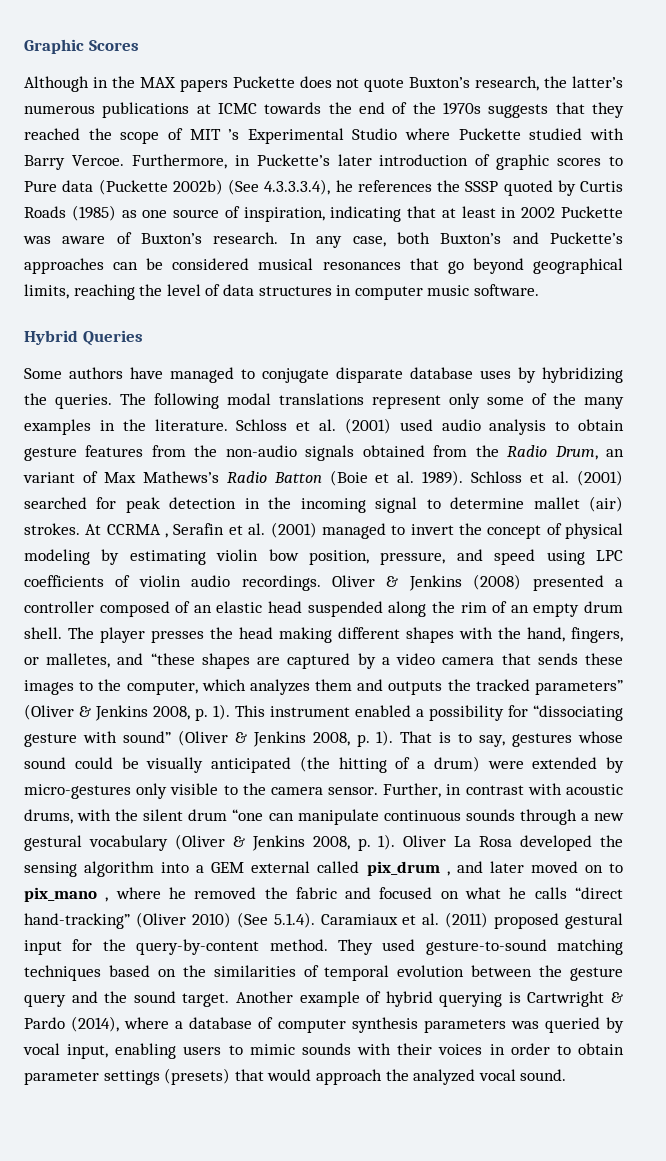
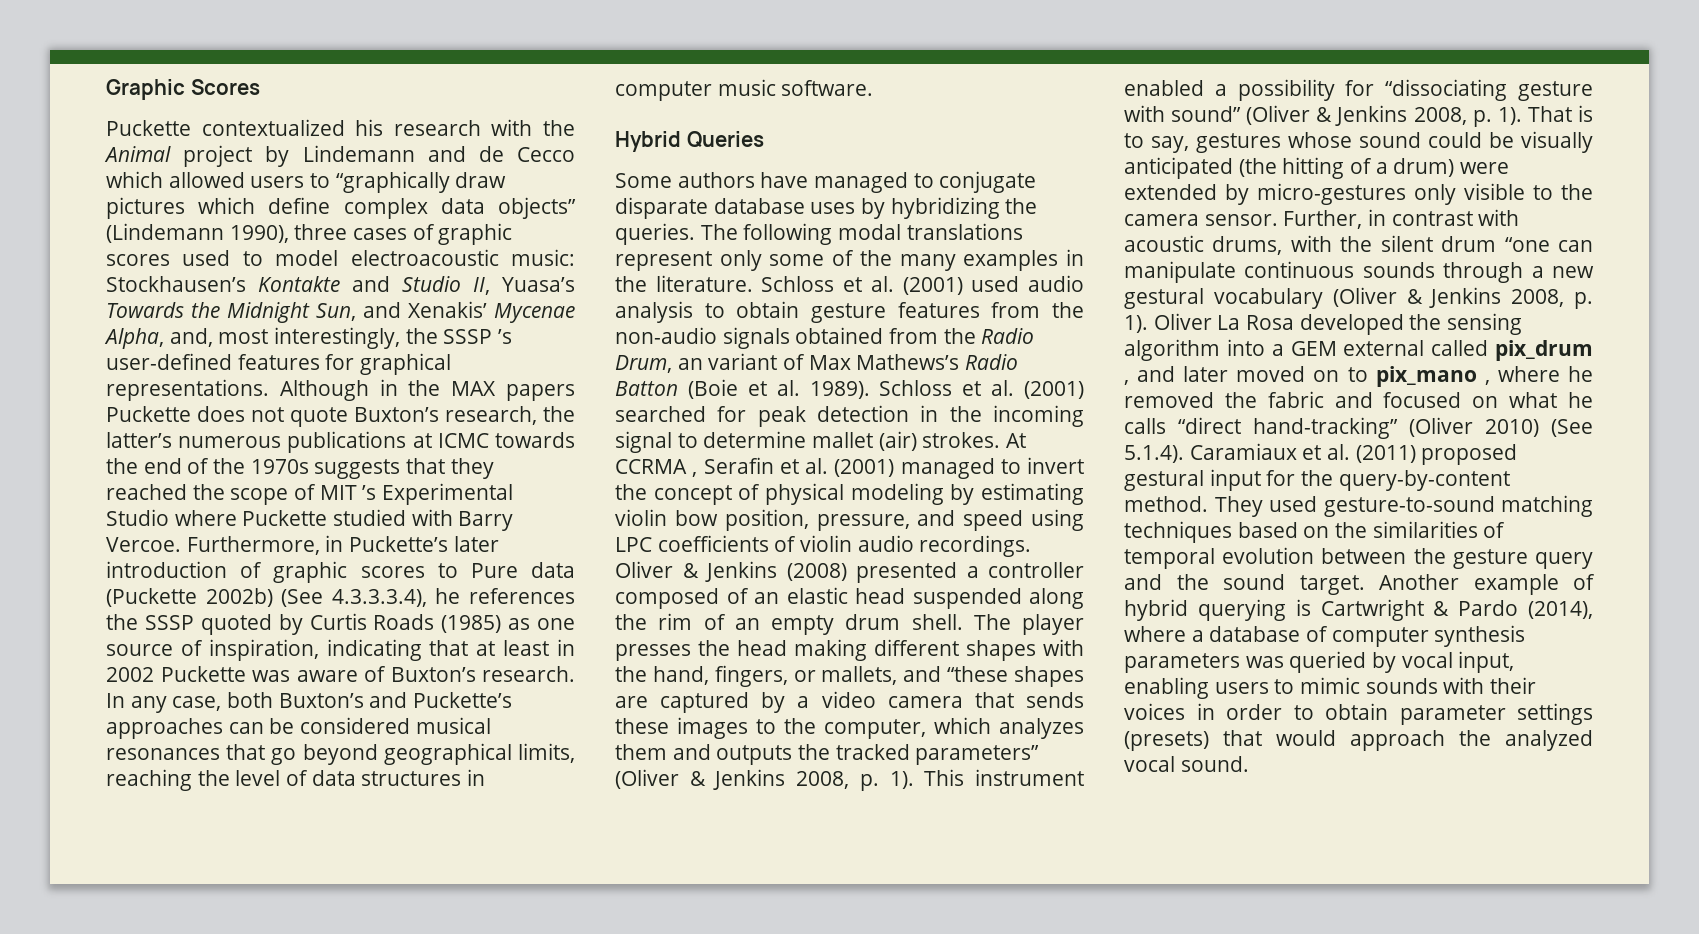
+ Puckette contextualized his research with the Animal project by Lindemann and de Cecco which allowed users to “graphically draw pictures which define complex data objects” (Lindemann 1990), three cases of graphic scores used to model electroacoustic music: Stockhausen’s Kontakte and Studio II, Yuasa’s Towards the Midnight Sun, and Xenakis’ Mycenae Alpha, and, most interestingly, the SSSP ’s user-defined features for graphical representations.
- The player presses the head making different shapes with the hand, fingers, or malletes, and “these shapes are captured by a video camera that sends these images to the computer, which analyzes them and outputs the tracked parameters” (Oliver & Jenkins 2008, p. 1).
+ The player presses the head making different shapes with the hand, fingers, or mallets, and “these shapes are captured by a video camera that sends these images to the computer, which analyzes them and outputs the tracked parameters” (Oliver & Jenkins 2008, p. 1).

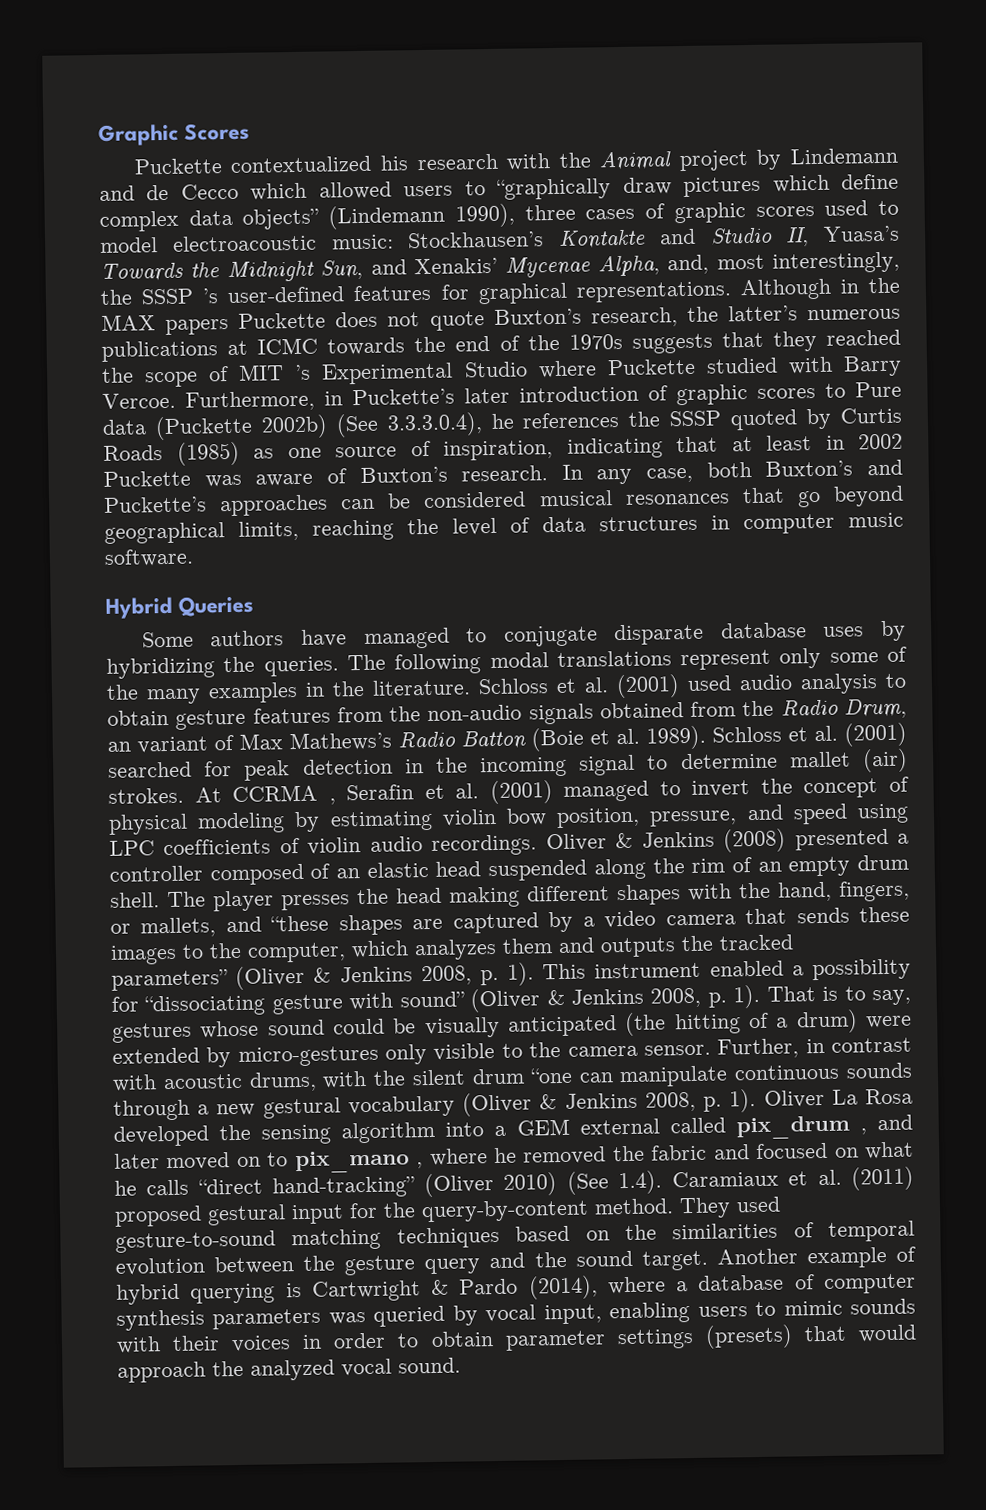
- Furthermore, in Puckette’s later introduction of graphic scores to Pure data (Puckette 2002b) (See 4.3.3.3.4), he references the SSSP quoted by Curtis Roads (1985) as one source of inspiration, indicating that at least in 2002 Puckette was aware of Buxton’s research.
+ Furthermore, in Puckette’s later introduction of graphic scores to Pure data (Puckette 2002b) (See 3.3.3.0.4), he references the SSSP quoted by Curtis Roads (1985) as one source of inspiration, indicating that at least in 2002 Puckette was aware of Buxton’s research.
- Oliver La Rosa developed the sensing algorithm into a GEM external called pix_drum , and later moved on to pix_mano , where he removed the fabric and focused on what he calls “direct hand-tracking” (Oliver 2010) (See 5.1.4). Caramiaux et al. (2011) proposed gestural input for the query-by-content method.
+ Oliver La Rosa developed the sensing algorithm into a GEM external called pix_drum , and later moved on to pix_mano , where he removed the fabric and focused on what he calls “direct hand-tracking” (Oliver 2010) (See 1.4). Caramiaux et al. (2011) proposed gestural input for the query-by-content method.

